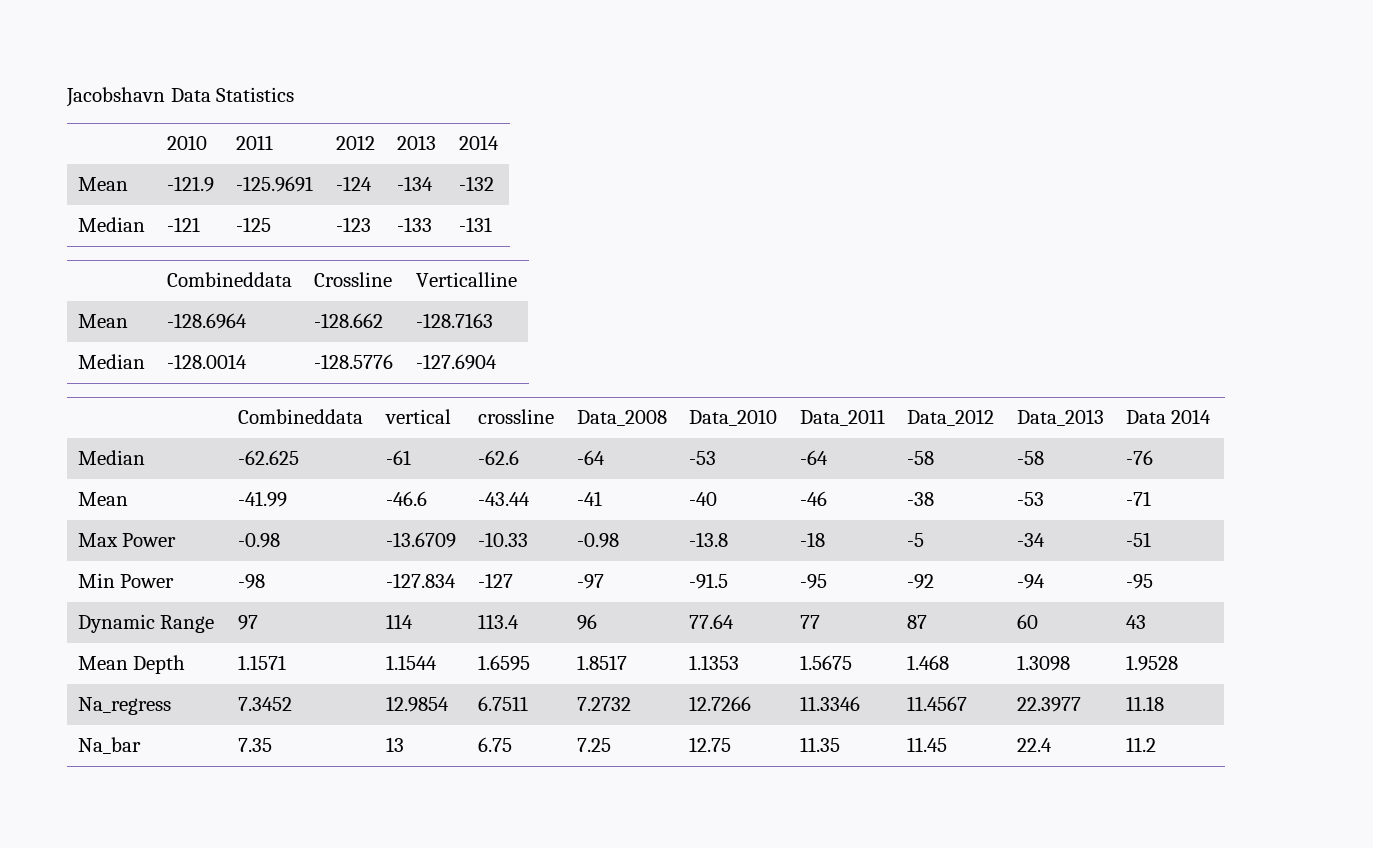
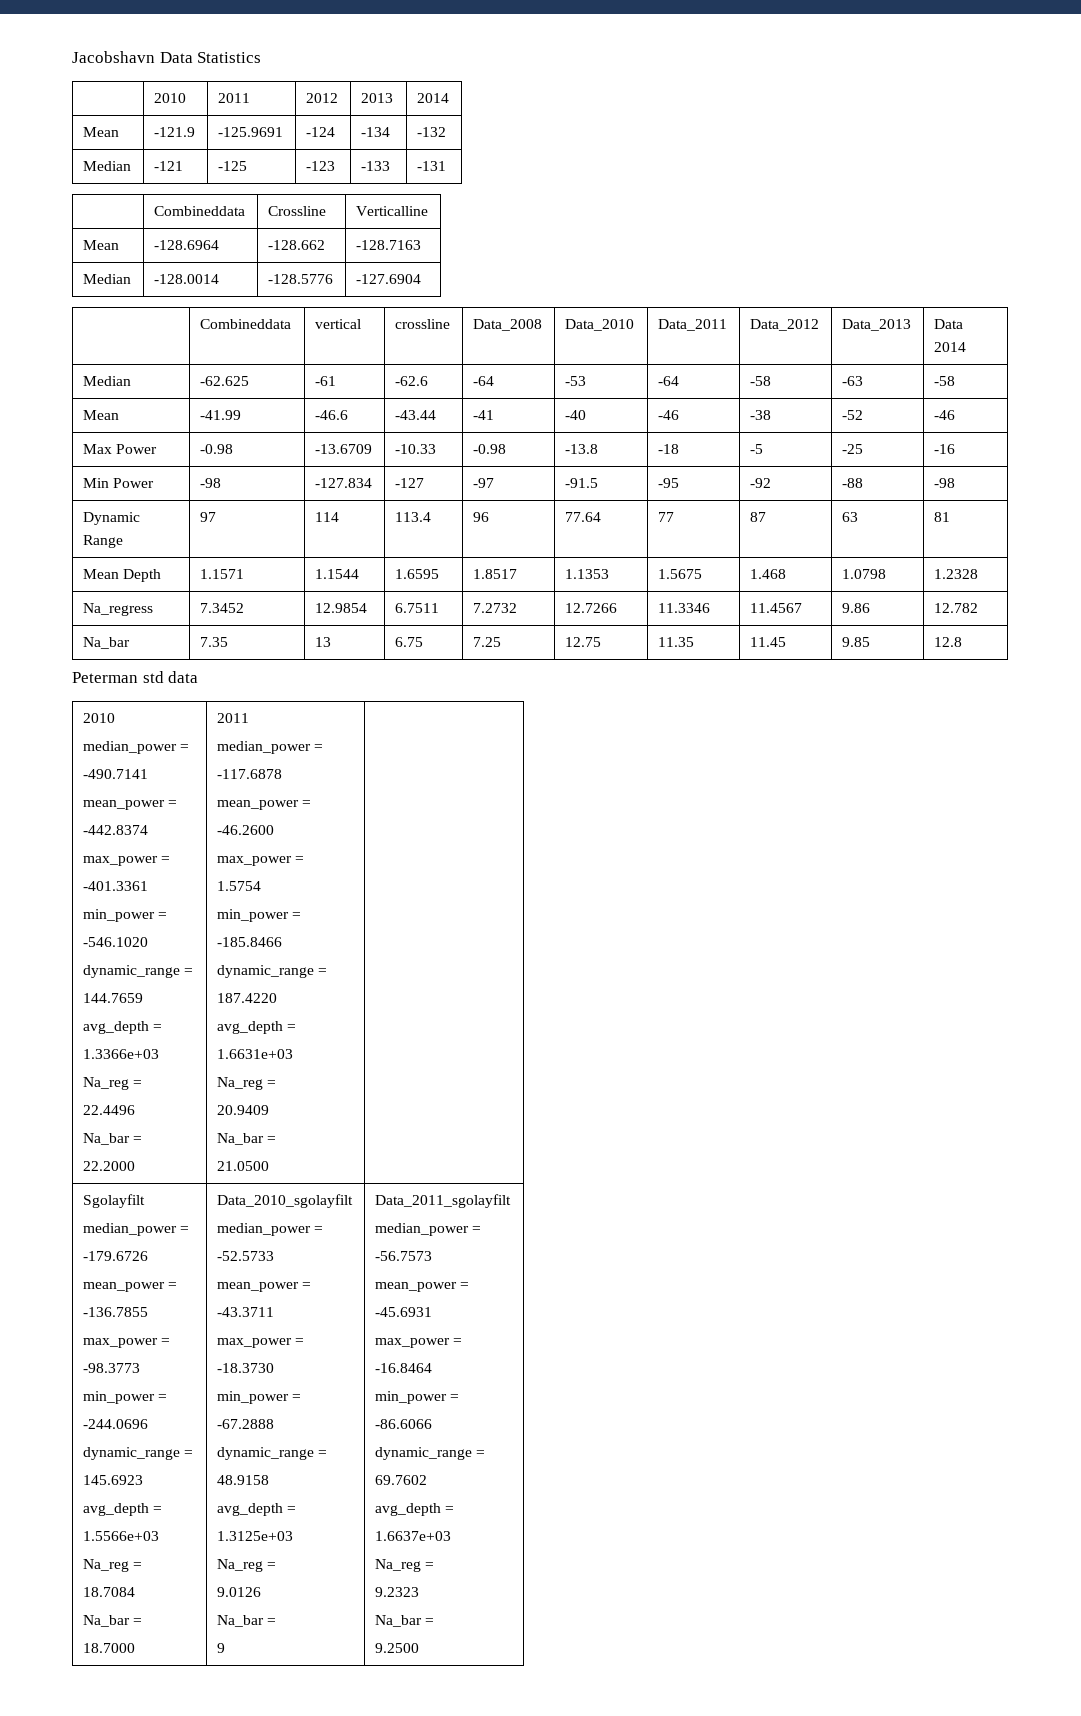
- Median | -62.625 | -61 | -62.6 | -64 | -53 | -64 | -58 | -58 | -76
+ Median | -62.625 | -61 | -62.6 | -64 | -53 | -64 | -58 | -63 | -58
- Mean | -41.99 | -46.6 | -43.44 | -41 | -40 | -46 | -38 | -53 | -71
+ Mean | -41.99 | -46.6 | -43.44 | -41 | -40 | -46 | -38 | -52 | -46
- Max Power | -0.98 | -13.6709 | -10.33 | -0.98 | -13.8 | -18 | -5 | -34 | -51
+ Max Power | -0.98 | -13.6709 | -10.33 | -0.98 | -13.8 | -18 | -5 | -25 | -16
- Min Power | -98 | -127.834 | -127 | -97 | -91.5 | -95 | -92 | -94 | -95
+ Min Power | -98 | -127.834 | -127 | -97 | -91.5 | -95 | -92 | -88 | -98
- Dynamic Range | 97 | 114 | 113.4 | 96 | 77.64 | 77 | 87 | 60 | 43
+ Dynamic Range | 97 | 114 | 113.4 | 96 | 77.64 | 77 | 87 | 63 | 81
- Mean Depth | 1.1571 | 1.1544 | 1.6595 | 1.8517 | 1.1353 | 1.5675 | 1.468 | 1.3098 | 1.9528
+ Mean Depth | 1.1571 | 1.1544 | 1.6595 | 1.8517 | 1.1353 | 1.5675 | 1.468 | 1.0798 | 1.2328
- Na_regress | 7.3452 | 12.9854 | 6.7511 | 7.2732 | 12.7266 | 11.3346 | 11.4567 | 22.3977 | 11.18
+ Na_regress | 7.3452 | 12.9854 | 6.7511 | 7.2732 | 12.7266 | 11.3346 | 11.4567 | 9.86 | 12.782
- Na_bar | 7.35 | 13 | 6.75 | 7.25 | 12.75 | 11.35 | 11.45 | 22.4 | 11.2
+ Na_bar | 7.35 | 13 | 6.75 | 7.25 | 12.75 | 11.35 | 11.45 | 9.85 | 12.8
+ Peterman std data
+ 2010
+ median_power =
+ -490.7141
+ mean_power =
+ -442.8374
+ max_power =
+ -401.3361
+ min_power =
+ -546.1020
+ dynamic_range =
+ 144.7659
+ avg_depth =
+ 1.3366e+03
+ Na_reg =
+ 22.4496
+ Na_bar =
+ 22.2000 | 2011
+ median_power =
+ -117.6878
+ mean_power =
+ -46.2600
+ max_power =
+ 1.5754
+ min_power =
+ -185.8466
+ dynamic_range =
+ 187.4220
+ avg_depth =
+ 1.6631e+03
+ Na_reg =
+ 20.9409
+ Na_bar =
+ 21.0500 |
+ Sgolayfilt
+ median_power =
+ -179.6726
+ mean_power =
+ -136.7855
+ max_power =
+ -98.3773
+ min_power =
+ -244.0696
+ dynamic_range =
+ 145.6923
+ avg_depth =
+ 1.5566e+03
+ Na_reg =
+ 18.7084
+ Na_bar =
+ 18.7000 | Data_2010_sgolayfilt
+ median_power =
+ -52.5733
+ mean_power =
+ -43.3711
+ max_power =
+ -18.3730
+ min_power =
+ -67.2888
+ dynamic_range =
+ 48.9158
+ avg_depth =
+ 1.3125e+03
+ Na_reg =
+ 9.0126
+ Na_bar =
+ 9 | Data_2011_sgolayfilt
+ median_power =
+ -56.7573
+ mean_power =
+ -45.6931
+ max_power =
+ -16.8464
+ min_power =
+ -86.6066
+ dynamic_range =
+ 69.7602
+ avg_depth =
+ 1.6637e+03
+ Na_reg =
+ 9.2323
+ Na_bar =
+ 9.2500

